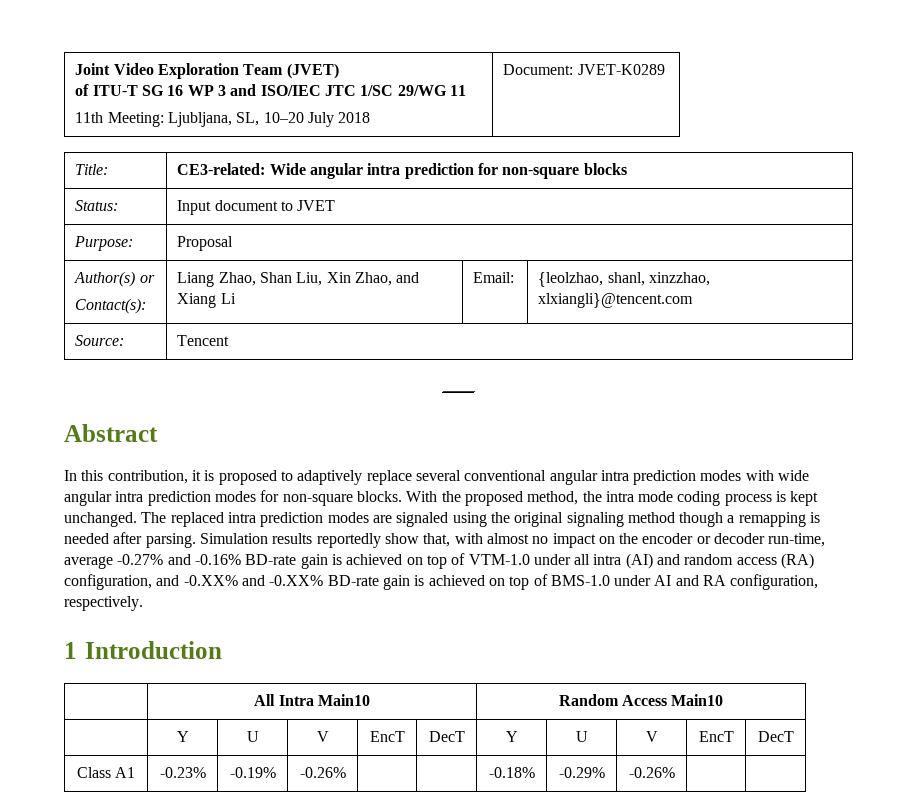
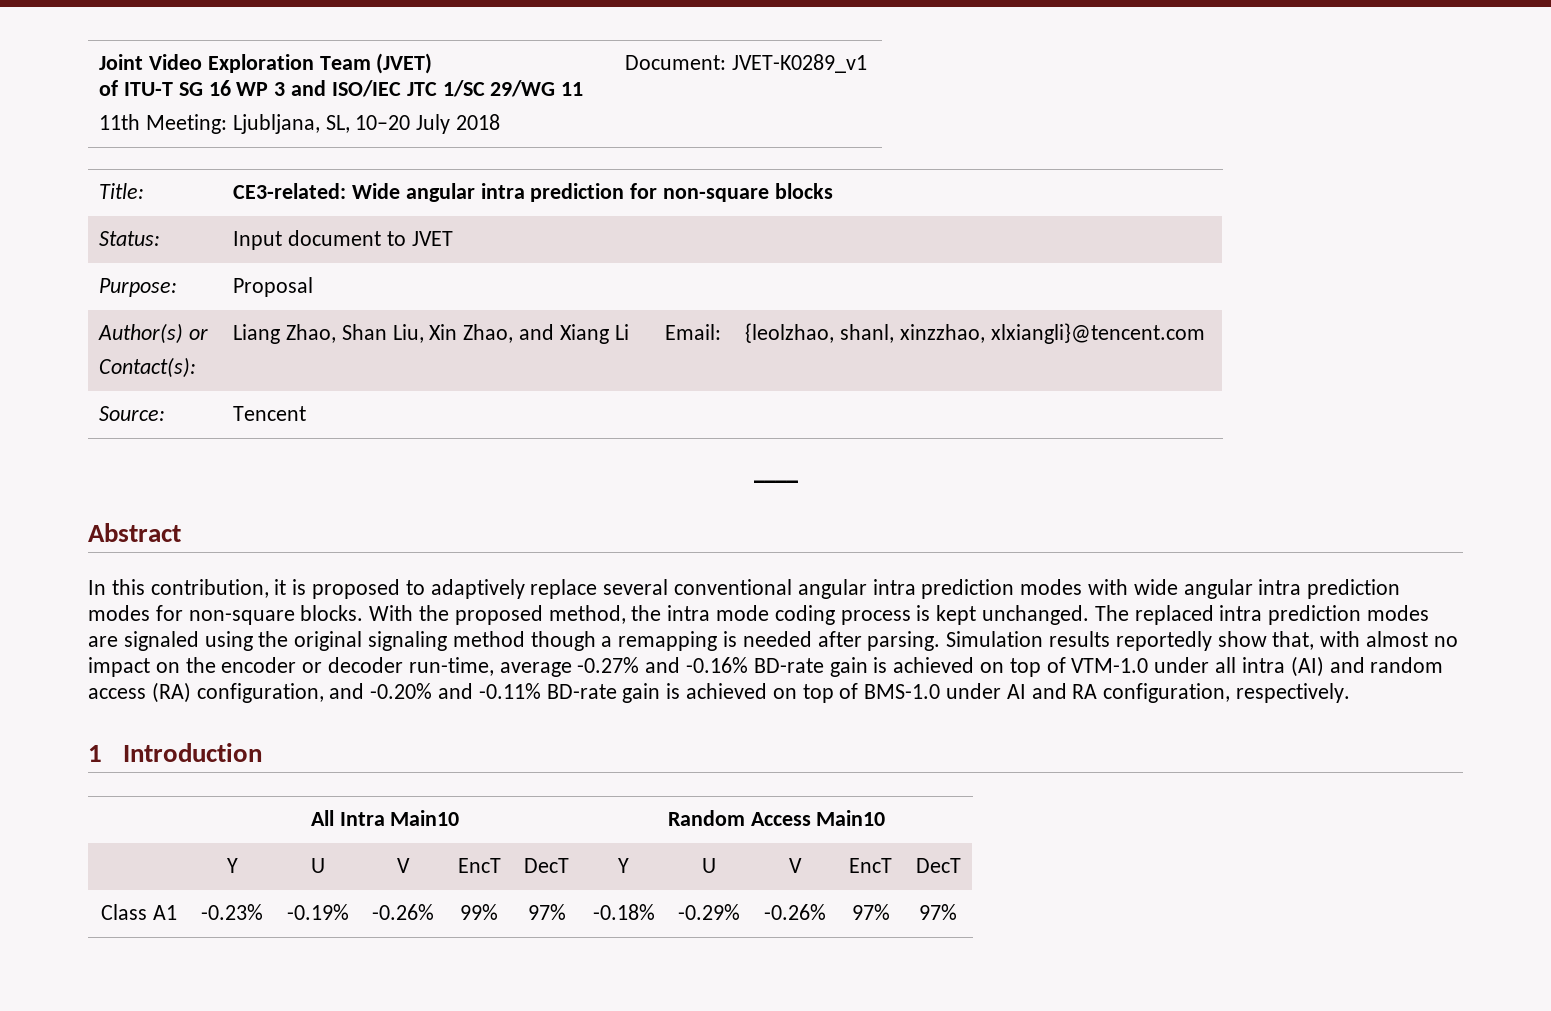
  Joint Video Exploration Team (JVET)
  of ITU-T SG 16 WP 3 and ISO/IEC JTC 1/SC 29/WG 11
- 11th Meeting: Ljubljana, SL, 10–20 July 2018 | Document: JVET-K0289
+ 11th Meeting: Ljubljana, SL, 10–20 July 2018 | Document: JVET-K0289_v1
- Simulation results reportedly show that, with almost no impact on the encoder or decoder run-time, average -0.27% and -0.16% BD-rate gain is achieved on top of VTM-1.0 under all intra (AI) and random access (RA) configuration, and -0.XX% and -0.XX% BD-rate gain is achieved on top of BMS-1.0 under AI and RA configuration, respectively.
+ Simulation results reportedly show that, with almost no impact on the encoder or decoder run-time, average -0.27% and -0.16% BD-rate gain is achieved on top of VTM-1.0 under all intra (AI) and random access (RA) configuration, and -0.20% and -0.11% BD-rate gain is achieved on top of BMS-1.0 under AI and RA configuration, respectively.
- Class A1 | -0.23% | -0.19% | -0.26% | | | -0.18% | -0.29% | -0.26% | |
+ Class A1 | -0.23% | -0.19% | -0.26% | 99% | 97% | -0.18% | -0.29% | -0.26% | 97% | 97%

